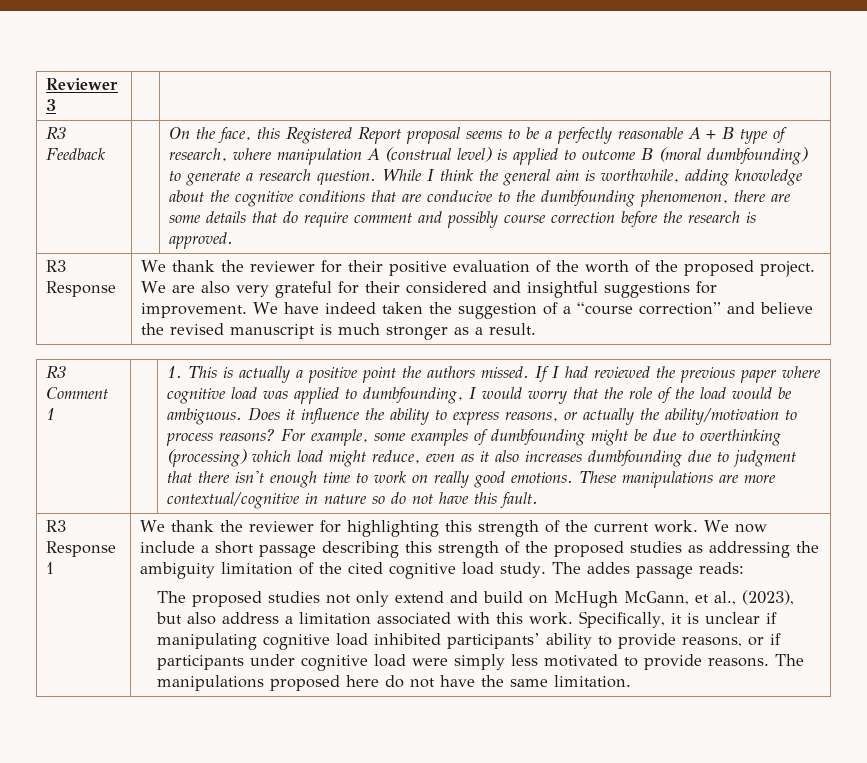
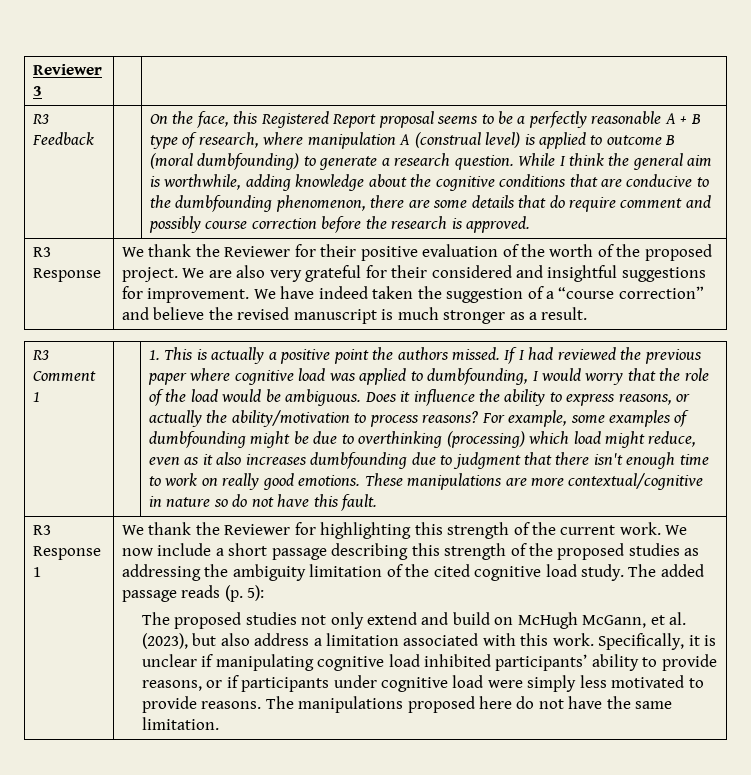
- We thank the reviewer for their positive evaluation of the worth of the proposed project.
+ We thank the Reviewer for their positive evaluation of the worth of the proposed project.
- We thank the reviewer for highlighting this strength of the current work.
+ We thank the Reviewer for highlighting this strength of the current work.
- The addes passage reads:
+ The added passage reads (p. 5):
- The proposed studies not only extend and build on McHugh McGann, et al., (2023), but also address a limitation associated with this work.
+ The proposed studies not only extend and build on McHugh McGann, et al. (2023), but also address a limitation associated with this work.

